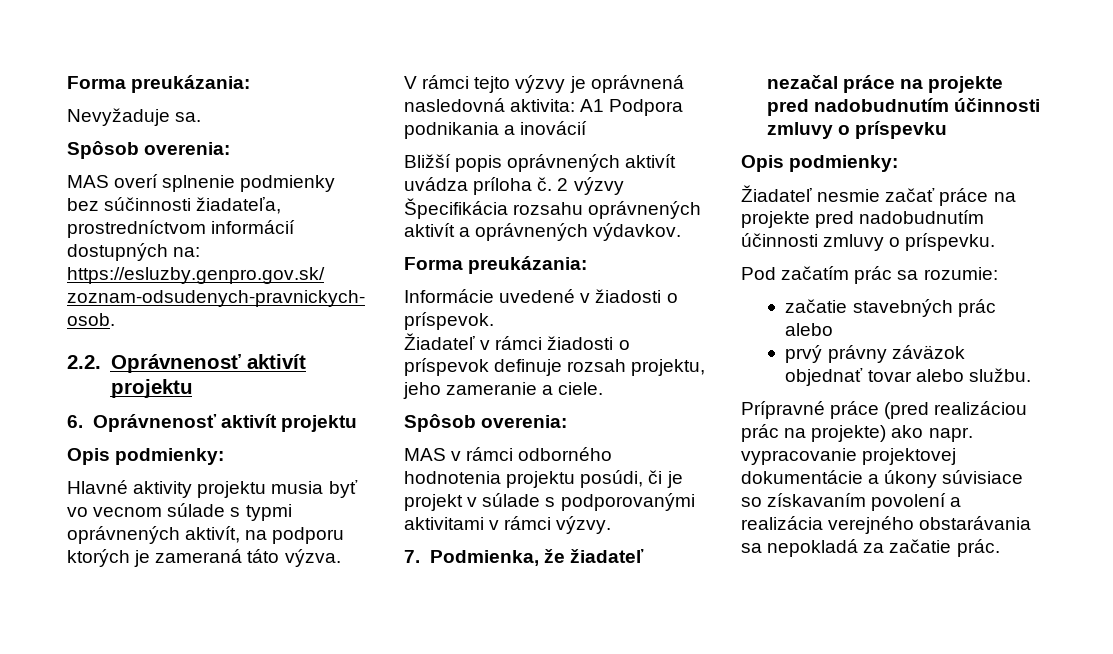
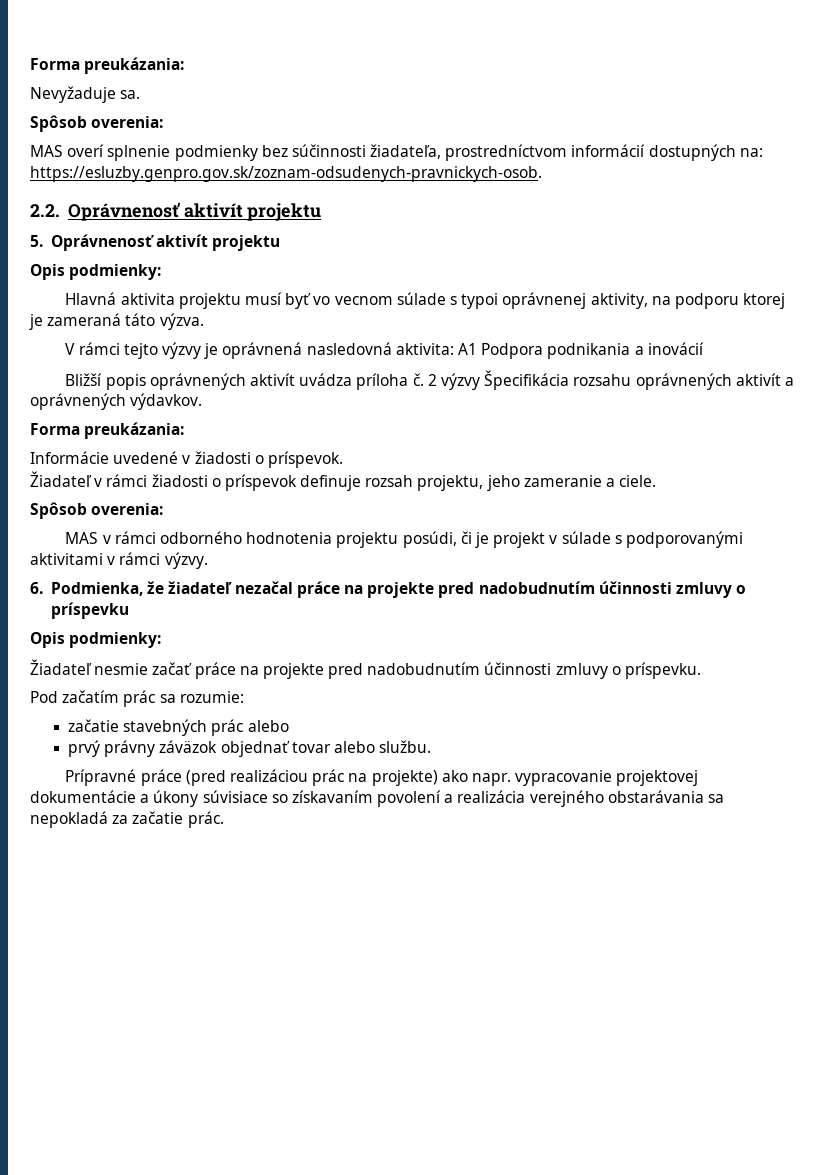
- 6. Oprávnenosť aktivít projektu
+ 5. Oprávnenosť aktivít projektu
- Hlavné aktivity projektu musia byť vo vecnom súlade s typmi oprávnených aktivít, na podporu ktorých je zameraná táto výzva.
+ Hlavná aktivita projektu musí byť vo vecnom súlade s typoi oprávnenej aktivity, na podporu ktorej je zameraná táto výzva.
- 7. Podmienka, že žiadateľ nezačal práce na projekte pred nadobudnutím účinnosti zmluvy o príspevku
+ 6. Podmienka, že žiadateľ nezačal práce na projekte pred nadobudnutím účinnosti zmluvy o príspevku

